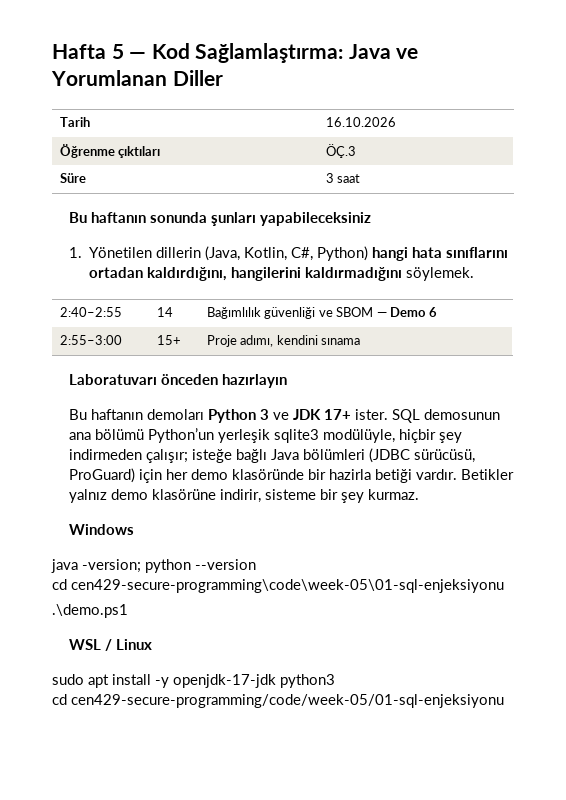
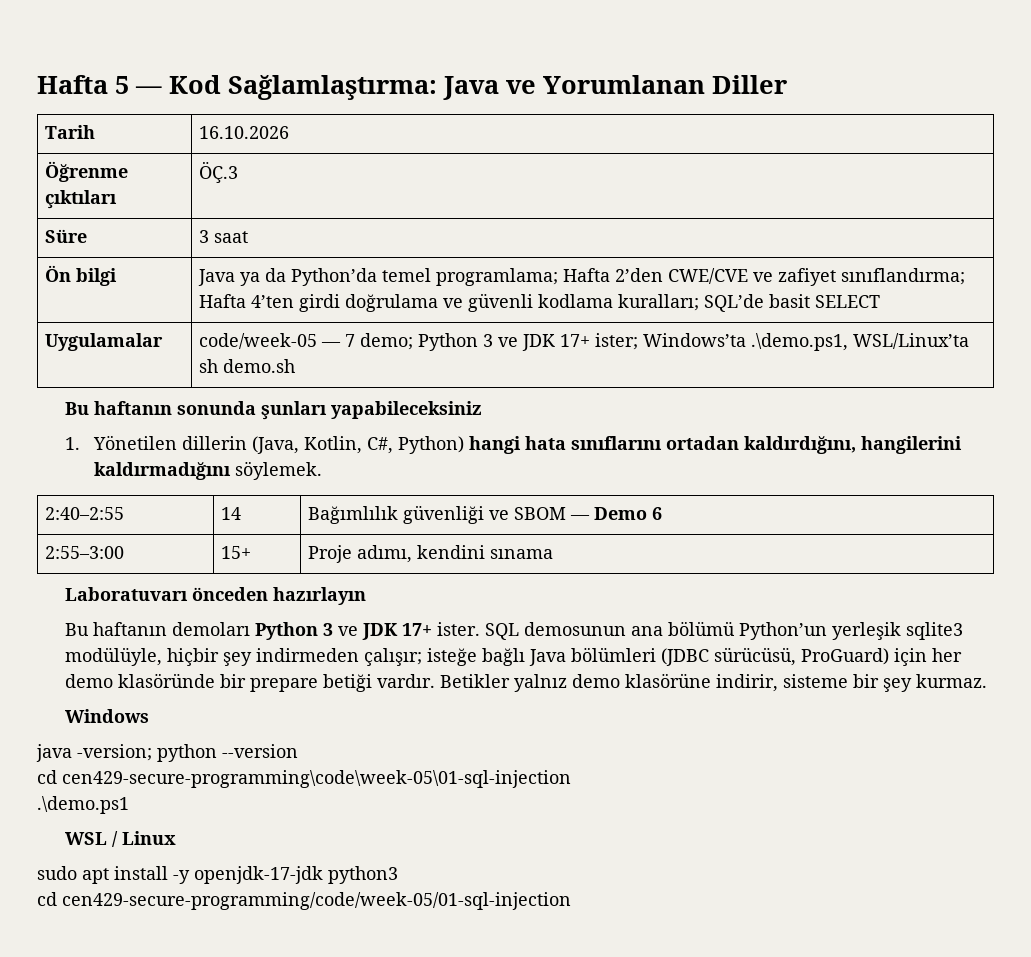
+ Ön bilgi | Java ya da Python’da temel programlama; Hafta 2’den CWE/CVE ve zafiyet sınıflandırma; Hafta 4’ten girdi doğrulama ve güvenli kodlama kuralları; SQL’de basit SELECT
+ Uygulamalar | code/week-05 — 7 demo; Python 3 ve JDK 17+ ister; Windows’ta .\demo.ps1, WSL/Linux’ta sh demo.sh
- SQL demosunun ana bölümü Python’un yerleşik sqlite3 modülüyle, hiçbir şey indirmeden çalışır; isteğe bağlı Java bölümleri (JDBC sürücüsü, ProGuard) için her demo klasöründe bir hazirla betiği vardır.
+ SQL demosunun ana bölümü Python’un yerleşik sqlite3 modülüyle, hiçbir şey indirmeden çalışır; isteğe bağlı Java bölümleri (JDBC sürücüsü, ProGuard) için her demo klasöründe bir prepare betiği vardır.
- cd cen429-secure-programming\code\week-05\01-sql-enjeksiyonu
+ cd cen429-secure-programming\code\week-05\01-sql-injection
- cd cen429-secure-programming/code/week-05/01-sql-enjeksiyonu
+ cd cen429-secure-programming/code/week-05/01-sql-injection

